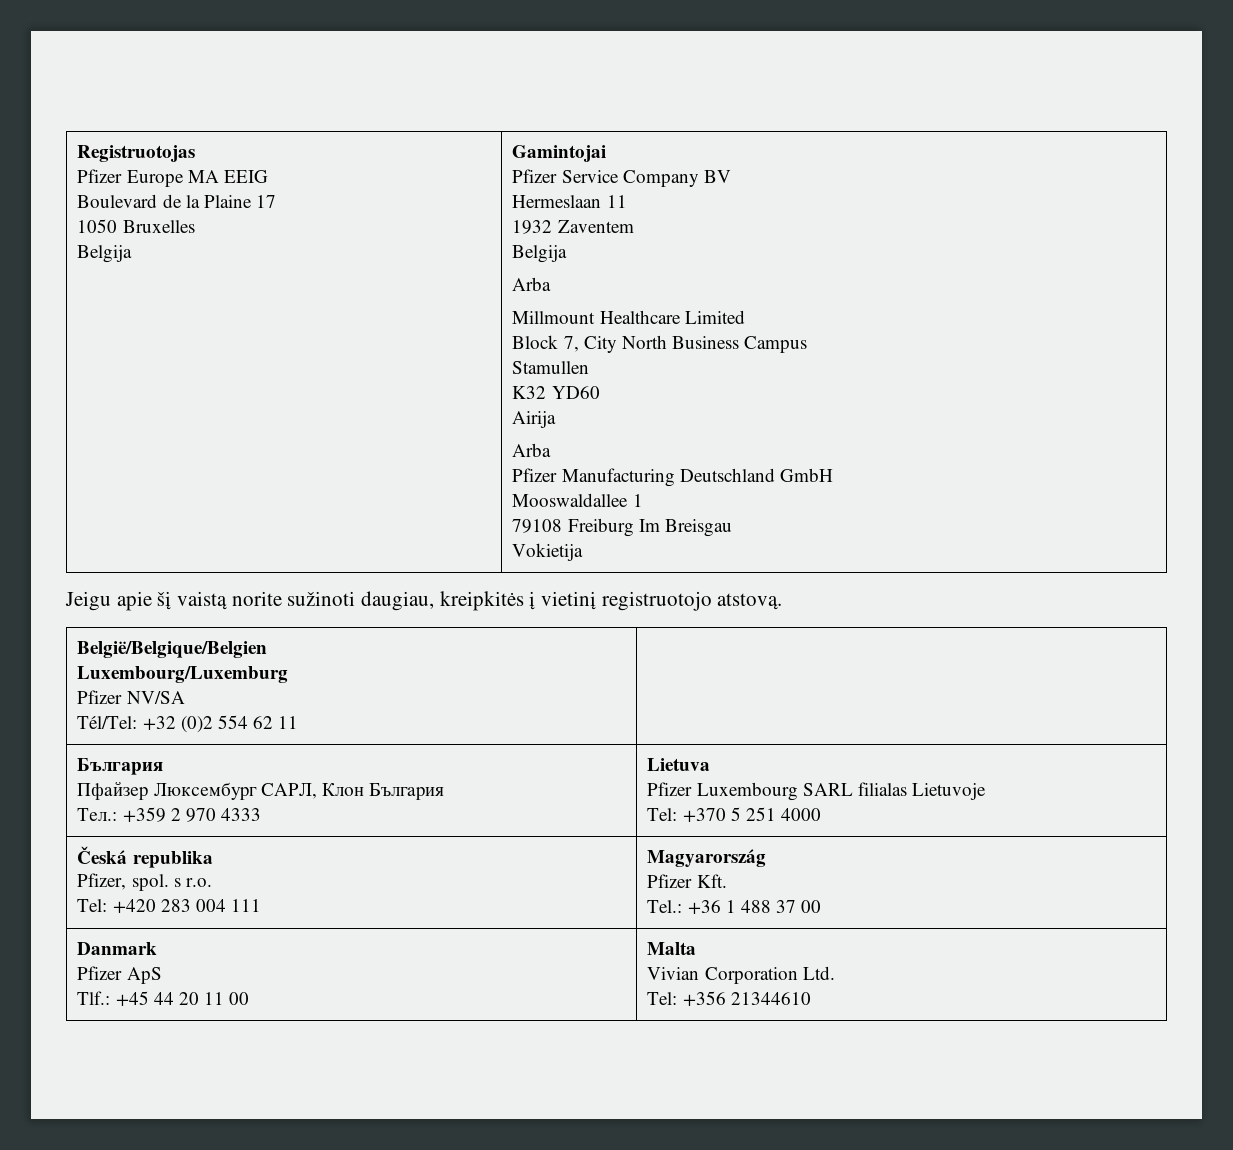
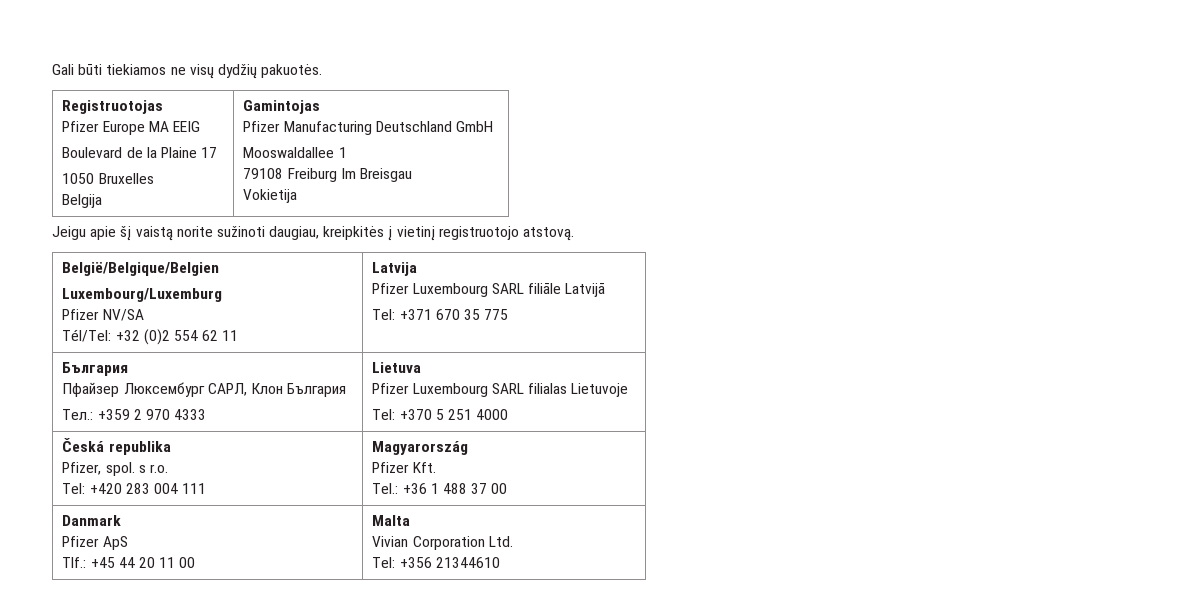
+ Gali būti tiekiamos ne visų dydžių pakuotės.
  Registruotojas
  Pfizer Europe MA EEIG
  Boulevard de la Plaine 17
  1050 Bruxelles
- Belgija | Gamintojai
- Pfizer Service Company BV
- Hermeslaan 11
- 1932 Zaventem
- Belgija
- Arba
- Millmount Healthcare Limited
- Block 7, City North Business Campus
- Stamullen
- K32 YD60
- Airija
- Arba
+ Belgija | Gamintojas
  België/Belgique/Belgien
  Luxembourg/Luxemburg
  Pfizer NV/SA
- Tél/Tel: +32 (0)2 554 62 11 |
+ Tél/Tel: +32 (0)2 554 62 11 | Latvija
+ Pfizer Luxembourg SARL filiāle Latvijā
+ Tel: +371 670 35 775

